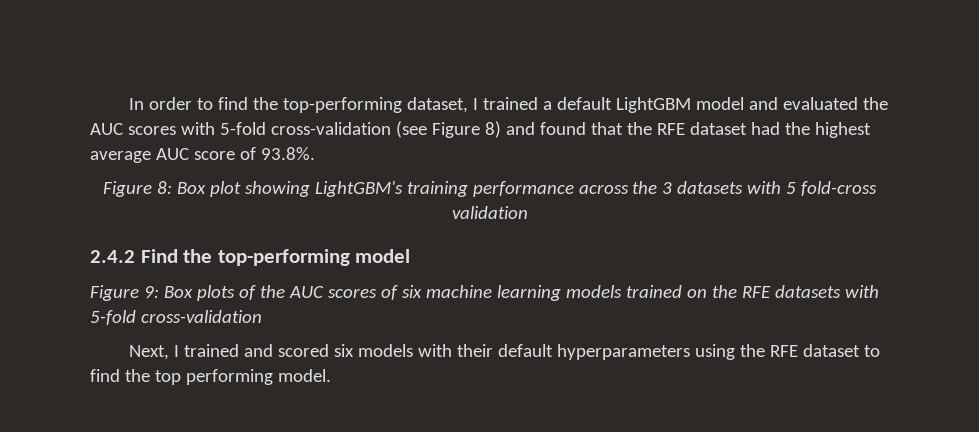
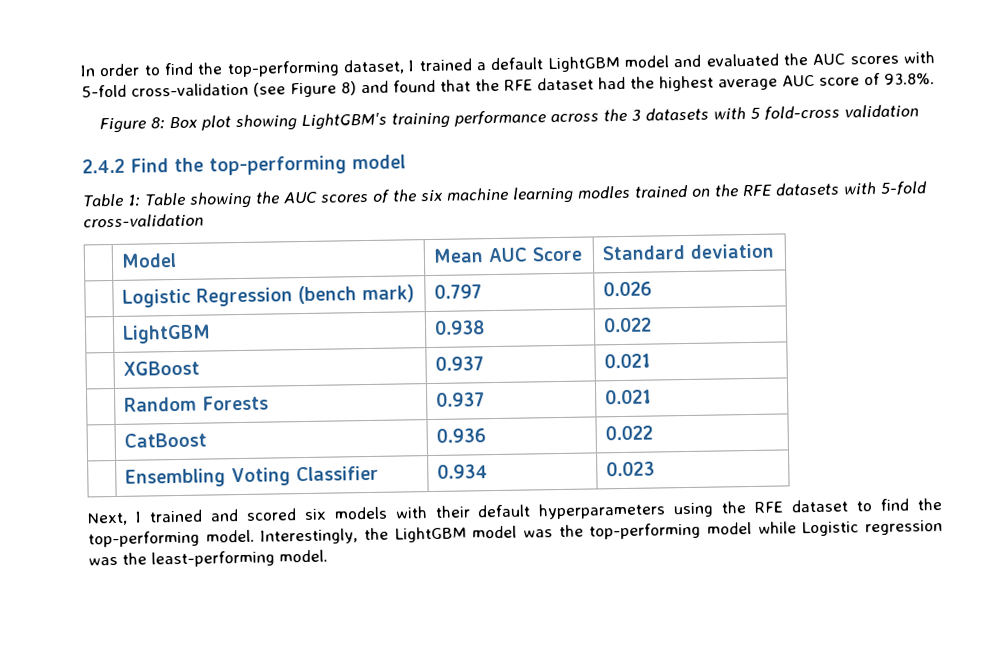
- Figure 9: Box plots of the AUC scores of six machine learning models trained on the RFE datasets with 5-fold cross-validation
+ Table 1: Table showing the AUC scores of the six machine learning modles trained on the RFE datasets with 5-fold cross-validation
+ | Model | Mean AUC Score | Standard deviation
+ | Logistic Regression (bench mark) | 0.797 | 0.026
+ | LightGBM | 0.938 | 0.022
+ | XGBoost | 0.937 | 0.021
+ | Random Forests | 0.937 | 0.021
+ | CatBoost | 0.936 | 0.022
+ | Ensembling Voting Classifier | 0.934 | 0.023
- Next, I trained and scored six models with their default hyperparameters using the RFE dataset to find the top performing model.
+ Next, I trained and scored six models with their default hyperparameters using the RFE dataset to find the top-performing model. Interestingly, the LightGBM model was the top-performing model while Logistic regression was the least-performing model.

